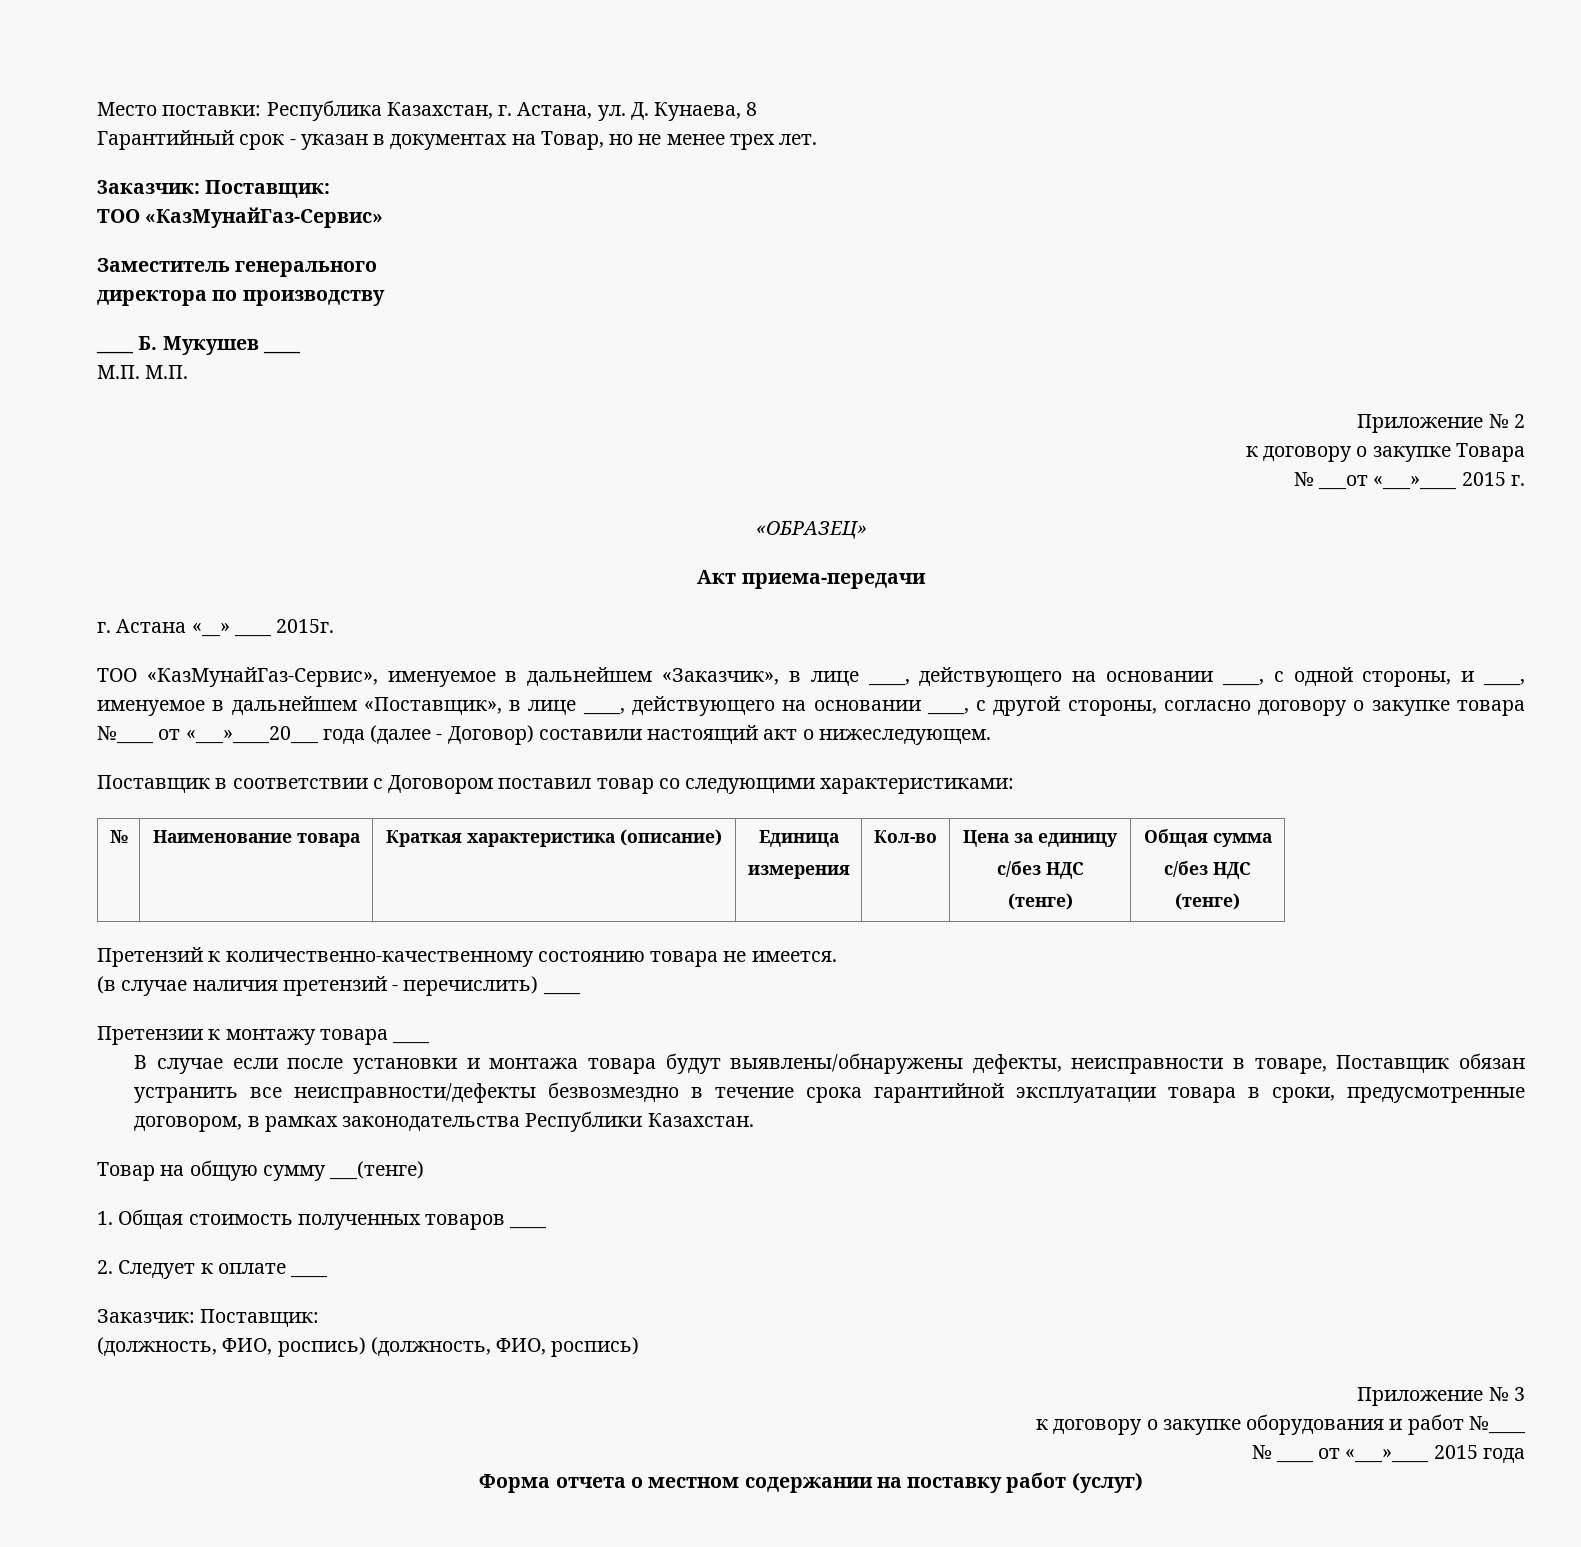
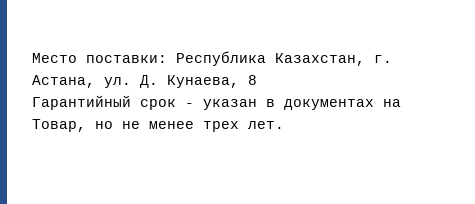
- 3аказчик: Поставщик:
- ТОО «КазМунайГаз-Сервис»
- Заместитель генерального
- директора по производству
- ____ Б. Мукушев ____
- М.П. М.П.
- Приложение № 2
- к договору о закупке Товара
- № ___от «___»____ 2015 г.
- «ОБРАЗЕЦ»
- Акт приема-передачи
- г. Астана «__» ____ 2015г.
- ТОО «КазМунайГаз-Сервис», именуемое в дальнейшем «Заказчик», в лице ____, действующего на основании ____, с одной стороны, и ____, именуемое в дальнейшем «Поставщик», в лице ____, действующего на основании ____, с другой стороны, согласно договору о закупке товара №____ от «___»____20___ года (далее - Договор) составили настоящий акт о нижеследующем.
- Поставщик в соответствии с Договором поставил товар со следующими характеристиками:
- № | Наименование товара | Краткая характеристика (описание) | Единица
- измерения | Кол-во | Цена за единицу
- с/без НДС
- (тенге) | Общая сумма
- с/без НДС
- (тенге)
- Претензий к количественно-качественному состоянию товара не имеется.
- (в случае наличия претензий - перечислить) ____
- Претензии к монтажу товара ____
- В случае если после установки и монтажа товара будут выявлены/обнаружены дефекты, неисправности в товаре, Поставщик обязан устранить все неисправности/дефекты безвозмездно в течение срока гарантийной эксплуатации товара в сроки, предусмотренные договором, в рамках законодательства Республики Казахстан.
- Товар на общую сумму ___(тенге)
- 1. Общая стоимость полученных товаров ____
- 2. Следует к оплате ____
- Заказчик: Поставщик:
- (должность, ФИО, роспись) (должность, ФИО, роспись)
- Приложение № 3
- к договору о закупке оборудования и работ №____
- № ____ от «___»____ 2015 года
- Форма отчета о местном содержании на поставку работ (услуг)

